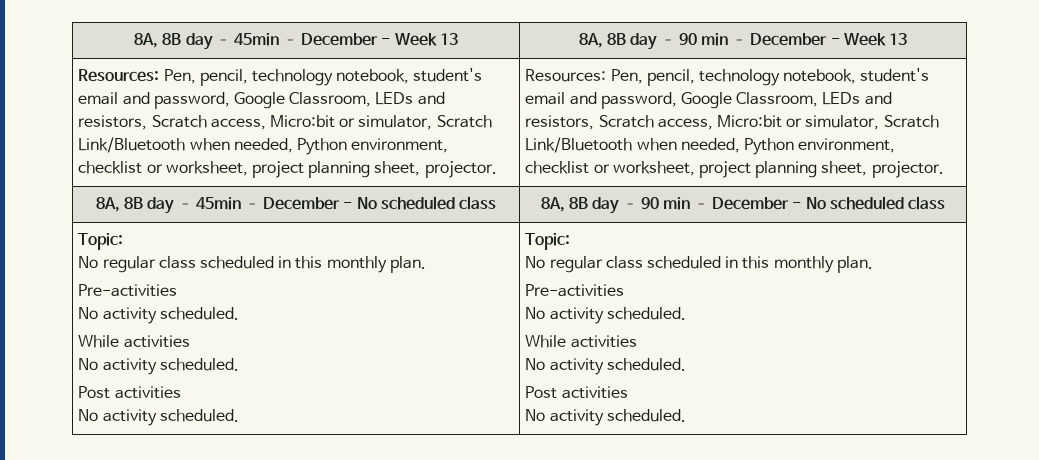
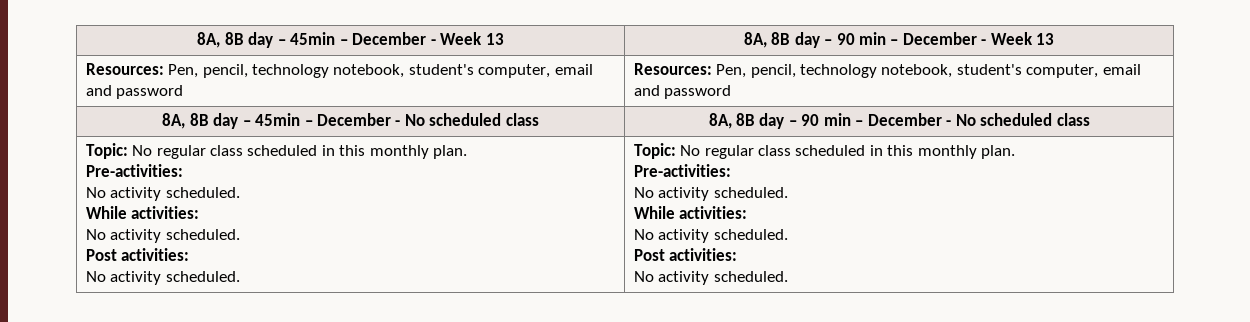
- Resources: Pen, pencil, technology notebook, student's email and password, Google Classroom, LEDs and resistors, Scratch access, Micro:bit or simulator, Scratch Link/Bluetooth when needed, Python environment, checklist or worksheet, project planning sheet, projector. | Resources: Pen, pencil, technology notebook, student's email and password, Google Classroom, LEDs and resistors, Scratch access, Micro:bit or simulator, Scratch Link/Bluetooth when needed, Python environment, checklist or worksheet, project planning sheet, projector.
+ Resources: Pen, pencil, technology notebook, student's computer, email and password | Resources: Pen, pencil, technology notebook, student's computer, email and password
  8A, 8B day – 45min – December - No scheduled class | 8A, 8B day – 90 min – December - No scheduled class
- Topic:
- No regular class scheduled in this monthly plan.
- Pre-activities
+ Topic: No regular class scheduled in this monthly plan.
+ Pre-activities:
  No activity scheduled.
- While activities
+ While activities:
  No activity scheduled.
- Post activities
+ Post activities:
- No activity scheduled. | Topic:
- No regular class scheduled in this monthly plan.
- Pre-activities
+ No activity scheduled. | Topic: No regular class scheduled in this monthly plan.
+ Pre-activities:
  No activity scheduled.
- While activities
+ While activities:
  No activity scheduled.
- Post activities
+ Post activities:

